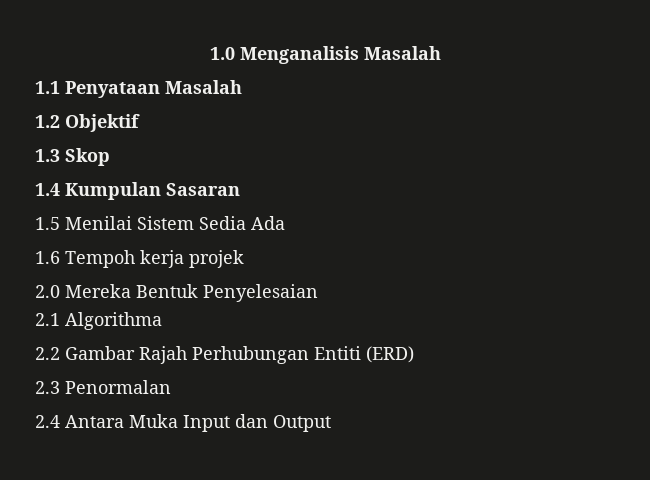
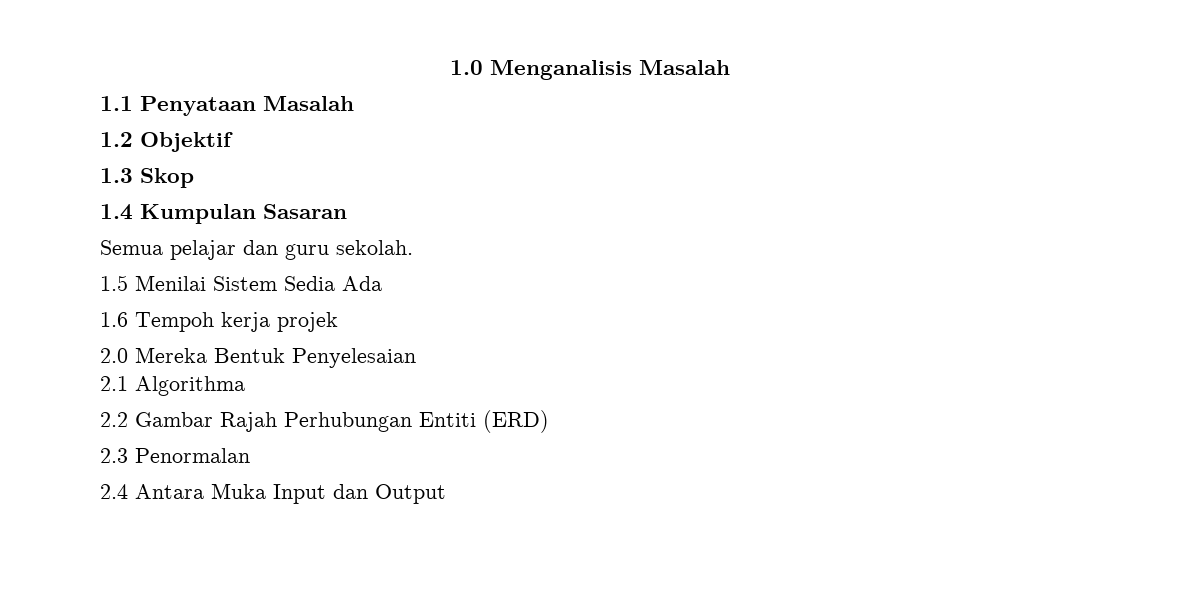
+ Semua pelajar dan guru sekolah.

